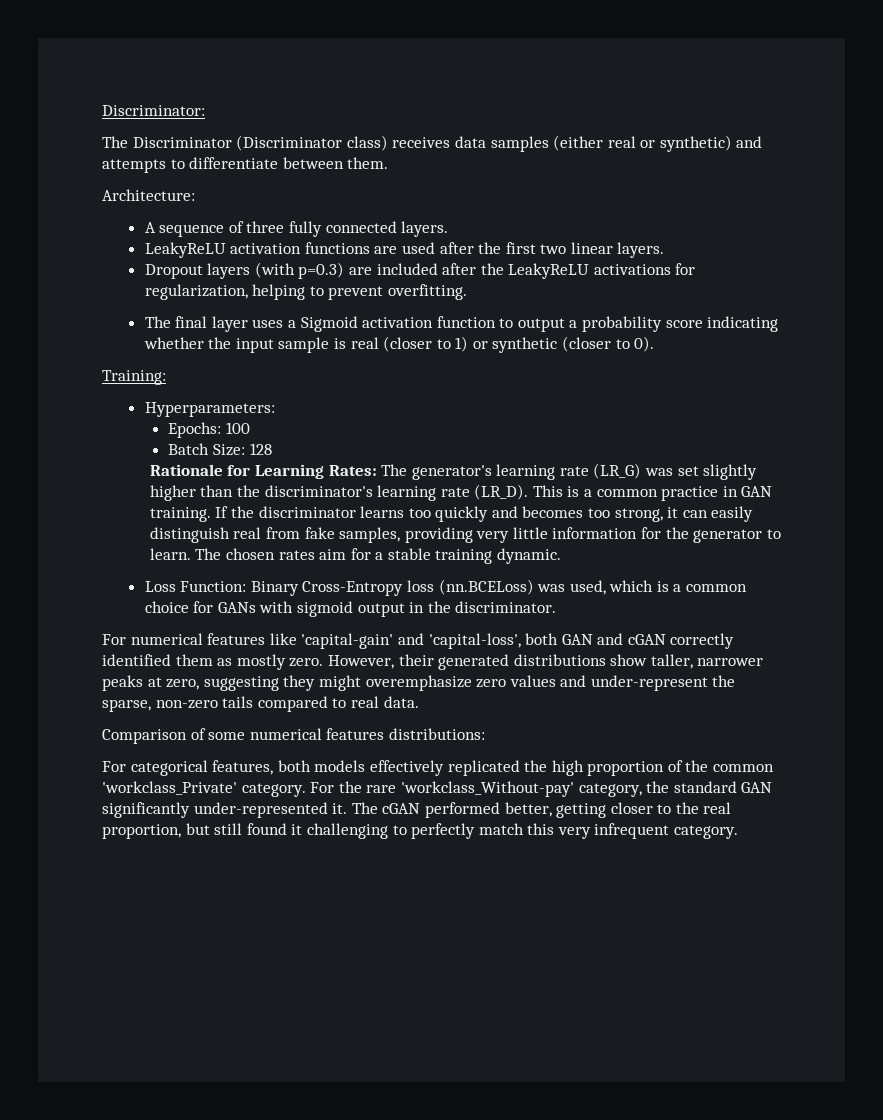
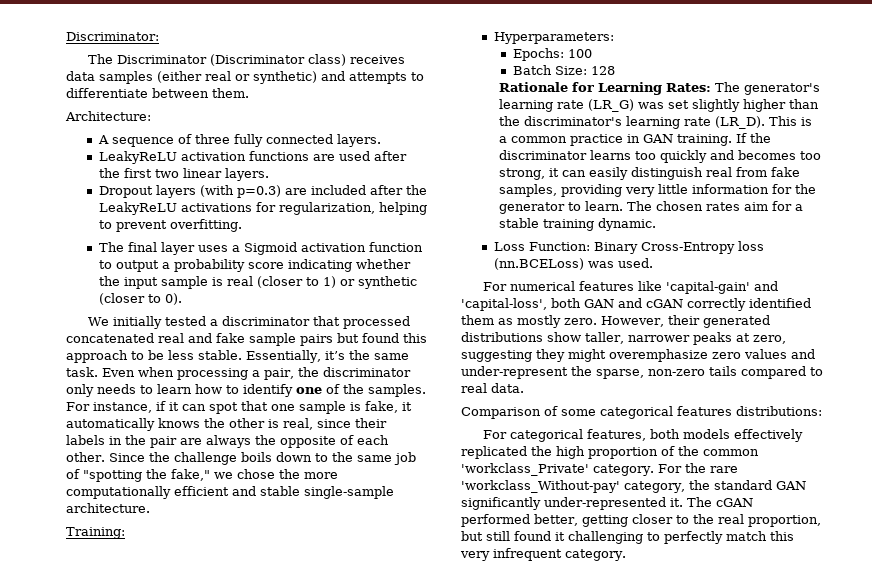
+ We initially tested a discriminator that processed concatenated real and fake sample pairs but found this approach to be less stable. Essentially, it’s the same task. Even when processing a pair, the discriminator only needs to learn how to identify one of the samples. For instance, if it can spot that one sample is fake, it automatically knows the other is real, since their labels in the pair are always the opposite of each other. Since the challenge boils down to the same job of "spotting the fake," we chose the more computationally efficient and stable single-sample architecture.
- Loss Function: Binary Cross-Entropy loss (nn.BCELoss) was used, which is a common choice for GANs with sigmoid output in the discriminator.
+ Loss Function: Binary Cross-Entropy loss (nn.BCELoss) was used.
- Comparison of some numerical features distributions:
+ Comparison of some categorical features distributions:

